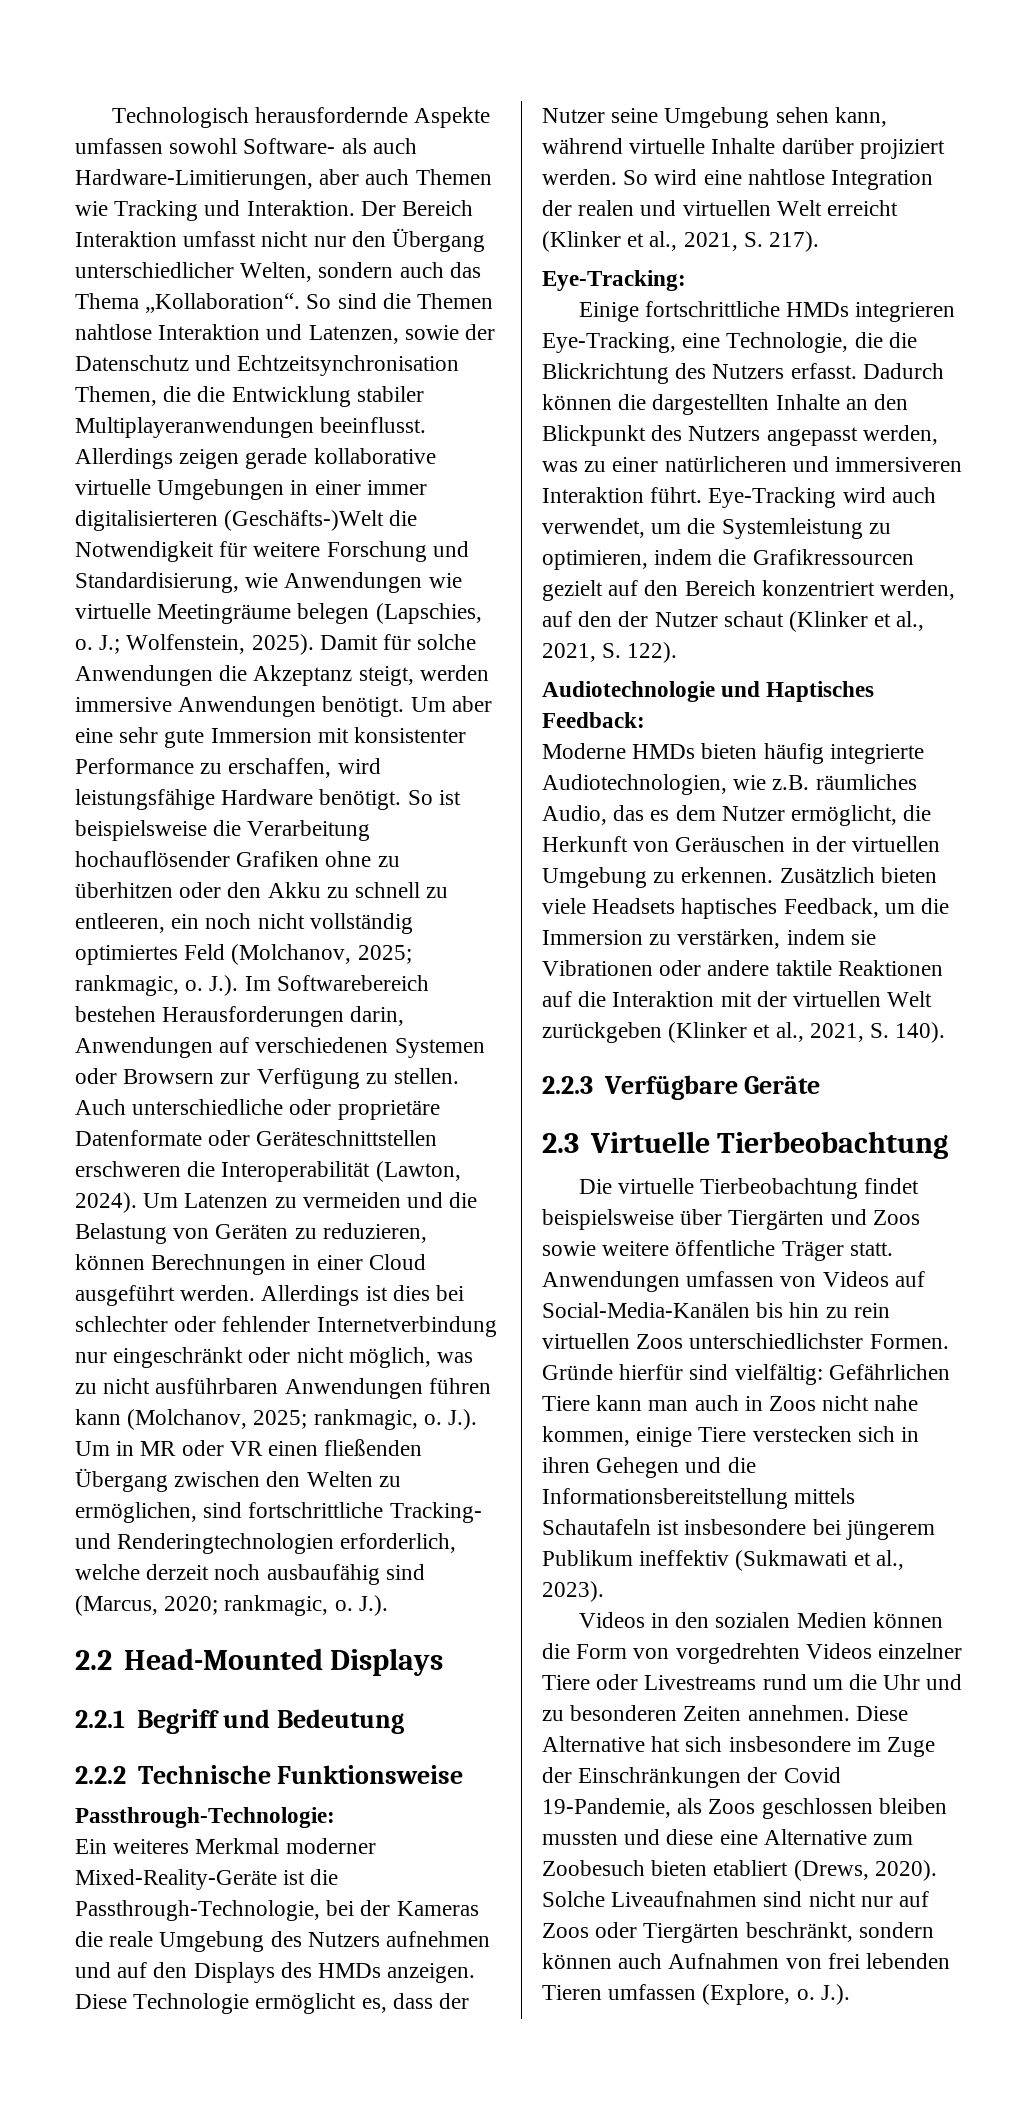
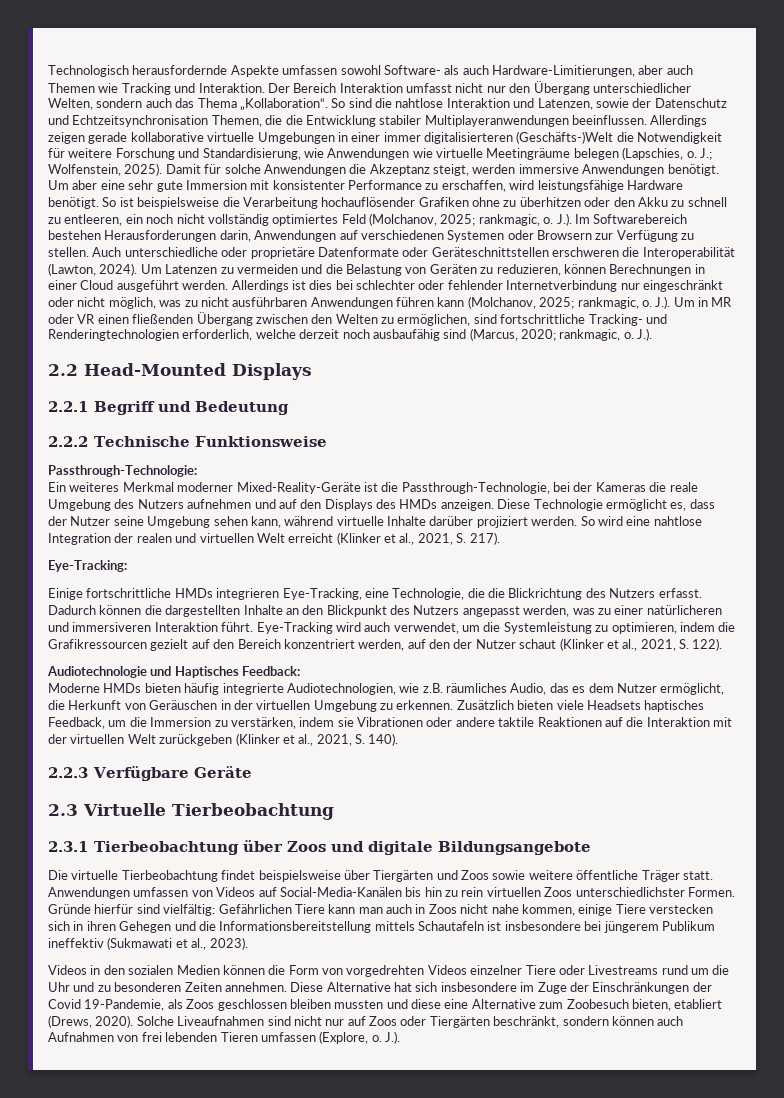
- So sind die Themen nahtlose Interaktion und Latenzen, sowie der Datenschutz und Echtzeitsynchronisation Themen, die die Entwicklung stabiler Multiplayeranwendungen beeinflusst.
+ So sind die nahtlose Interaktion und Latenzen, sowie der Datenschutz und Echtzeitsynchronisation Themen, die die Entwicklung stabiler Multiplayeranwendungen beeinflussen.
+ 2.3.1 Tierbeobachtung über Zoos und digitale Bildungsangebote
- Diese Alternative hat sich insbesondere im Zuge der Einschränkungen der Covid 19-Pandemie, als Zoos geschlossen bleiben mussten und diese eine Alternative zum Zoobesuch bieten etabliert (Drews, 2020).
+ Diese Alternative hat sich insbesondere im Zuge der Einschränkungen der Covid 19-Pandemie, als Zoos geschlossen bleiben mussten und diese eine Alternative zum Zoobesuch bieten, etabliert (Drews, 2020).

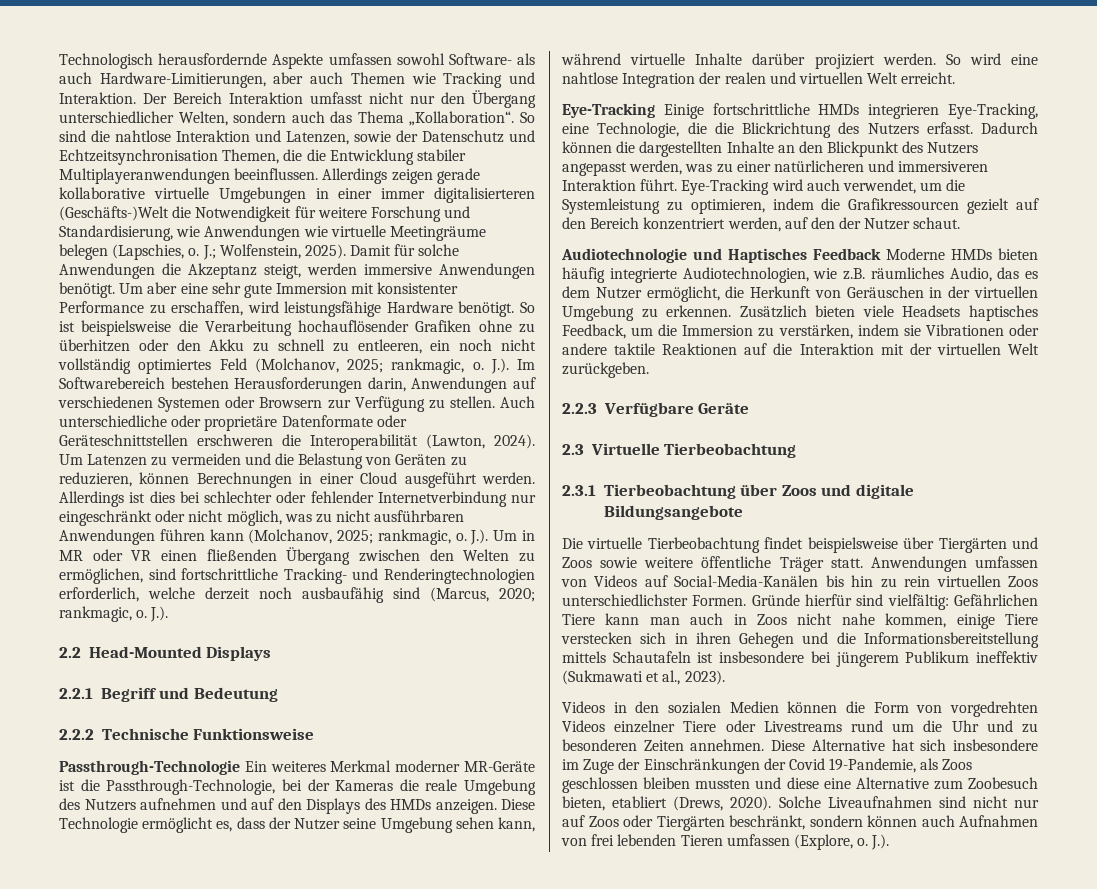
- Passthrough-Technologie:
- Ein weiteres Merkmal moderner Mixed-Reality-Geräte ist die Passthrough-Technologie, bei der Kameras die reale Umgebung des Nutzers aufnehmen und auf den Displays des HMDs anzeigen.
+ Passthrough-Technologie Ein weiteres Merkmal moderner MR-Geräte ist die Passthrough-Technologie, bei der Kameras die reale Umgebung des Nutzers aufnehmen und auf den Displays des HMDs anzeigen.
- So wird eine nahtlose Integration der realen und virtuellen Welt erreicht (Klinker et al., 2021, S. 217).
- Eye-Tracking:
- Einige fortschrittliche HMDs integrieren Eye-Tracking, eine Technologie, die die Blickrichtung des Nutzers erfasst.
+ So wird eine nahtlose Integration der realen und virtuellen Welt erreicht.
+ Eye-Tracking Einige fortschrittliche HMDs integrieren Eye-Tracking, eine Technologie, die die Blickrichtung des Nutzers erfasst.
- Eye-Tracking wird auch verwendet, um die Systemleistung zu optimieren, indem die Grafikressourcen gezielt auf den Bereich konzentriert werden, auf den der Nutzer schaut (Klinker et al., 2021, S. 122).
+ Eye-Tracking wird auch verwendet, um die Systemleistung zu optimieren, indem die Grafikressourcen gezielt auf den Bereich konzentriert werden, auf den der Nutzer schaut.
- Audiotechnologie und Haptisches Feedback:
- Moderne HMDs bieten häufig integrierte Audiotechnologien, wie z.B. räumliches Audio, das es dem Nutzer ermöglicht, die Herkunft von Geräuschen in der virtuellen Umgebung zu erkennen.
+ Audiotechnologie und Haptisches Feedback Moderne HMDs bieten häufig integrierte Audiotechnologien, wie z.B. räumliches Audio, das es dem Nutzer ermöglicht, die Herkunft von Geräuschen in der virtuellen Umgebung zu erkennen.
- Zusätzlich bieten viele Headsets haptisches Feedback, um die Immersion zu verstärken, indem sie Vibrationen oder andere taktile Reaktionen auf die Interaktion mit der virtuellen Welt zurückgeben (Klinker et al., 2021, S. 140).
+ Zusätzlich bieten viele Headsets haptisches Feedback, um die Immersion zu verstärken, indem sie Vibrationen oder andere taktile Reaktionen auf die Interaktion mit der virtuellen Welt zurückgeben.

